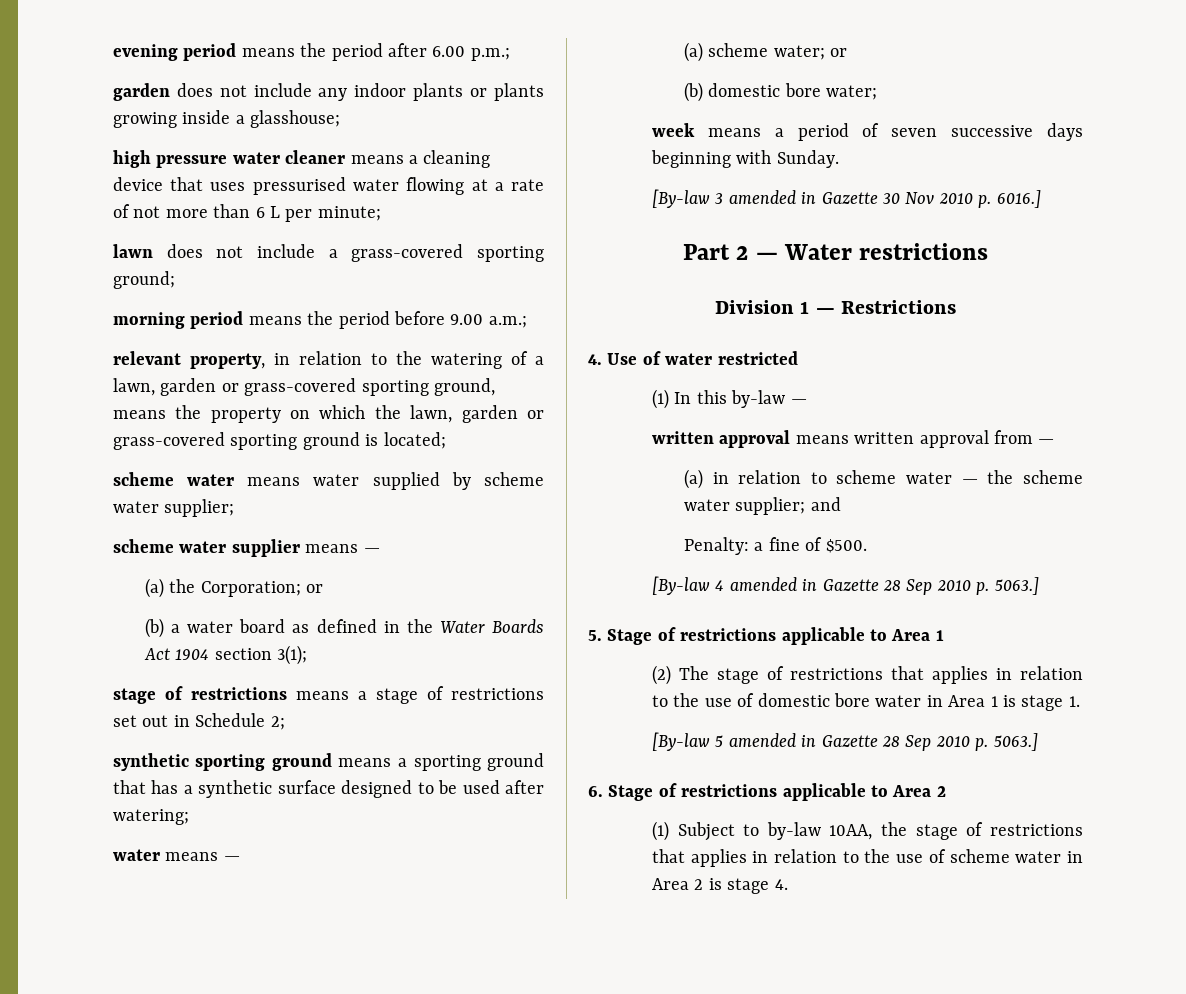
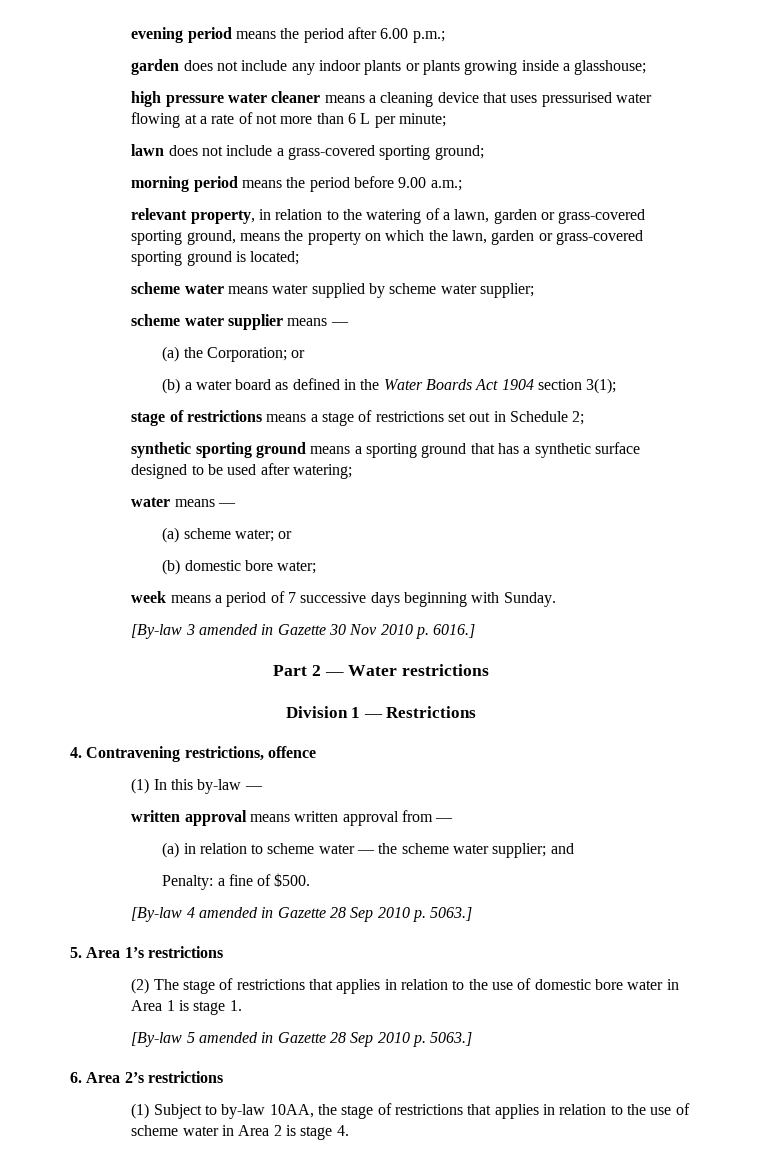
- week means a period of seven successive days beginning with Sunday.
+ week means a period of 7 successive days beginning with Sunday.
- 4. Use of water restricted
+ 4. Contravening restrictions, offence
- 5. Stage of restrictions applicable to Area 1
+ 5. Area 1’s restrictions
- 6. Stage of restrictions applicable to Area 2
+ 6. Area 2’s restrictions

